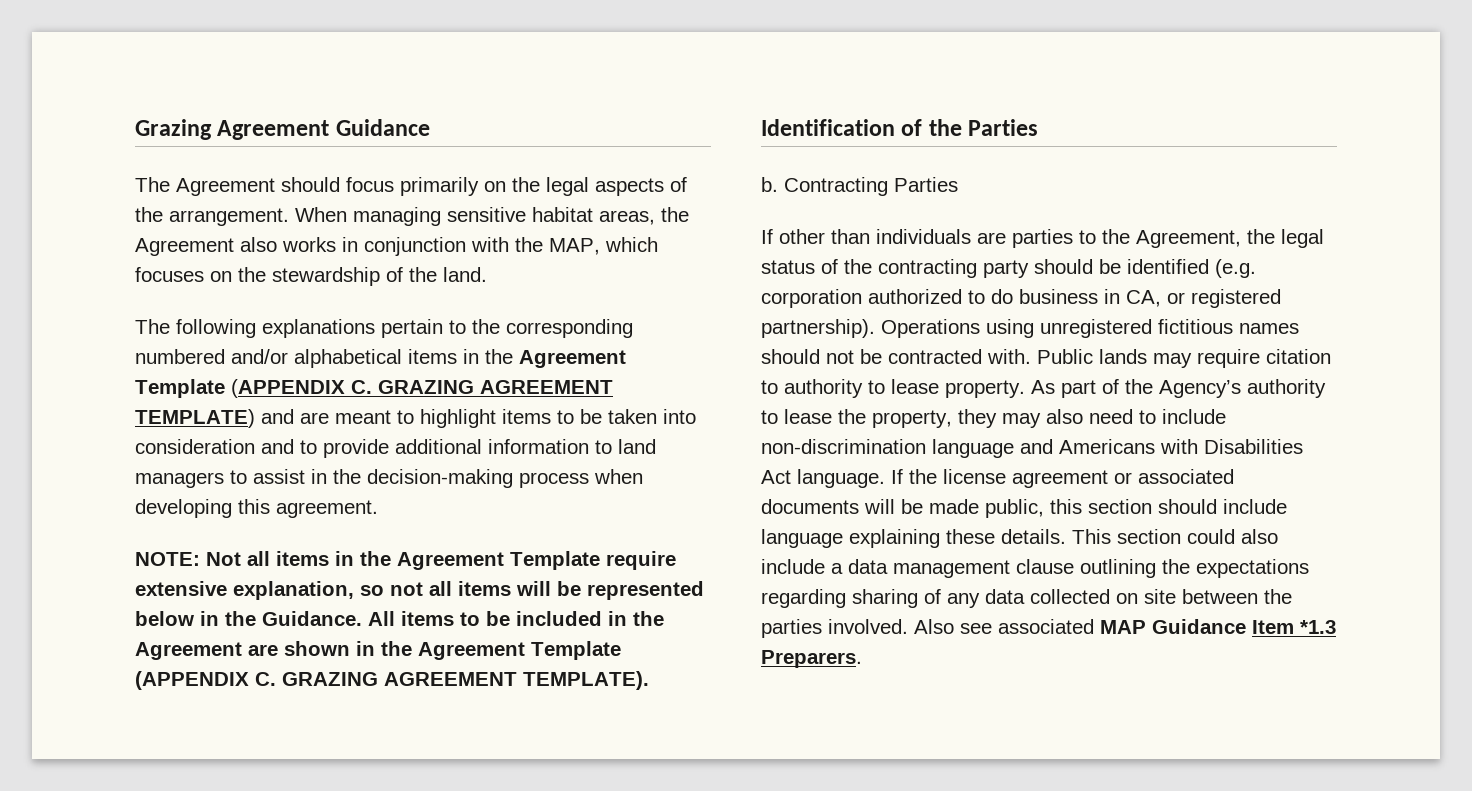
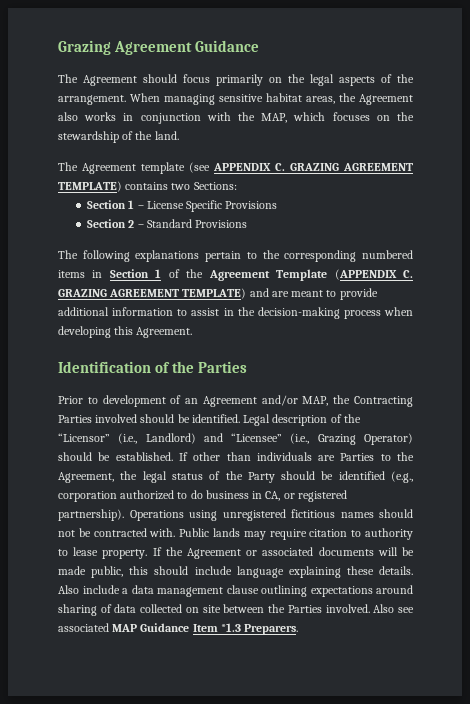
+ The Agreement template (see APPENDIX C. GRAZING AGREEMENT TEMPLATE) contains two Sections:
+ Section 1 – License Specific Provisions
+ Section 2 – Standard Provisions
- The following explanations pertain to the corresponding numbered and/or alphabetical items in the Agreement Template (APPENDIX C. GRAZING AGREEMENT TEMPLATE) and are meant to highlight items to be taken into consideration and to provide additional information to land managers to assist in the decision-making process when developing this agreement.
- NOTE: Not all items in the Agreement Template require extensive explanation, so not all items will be represented below in the Guidance. All items to be included in the Agreement are shown in the Agreement Template (APPENDIX C. GRAZING AGREEMENT TEMPLATE).
+ The following explanations pertain to the corresponding numbered items in Section 1 of the Agreement Template (APPENDIX C. GRAZING AGREEMENT TEMPLATE) and are meant to provide additional information to assist in the decision-making process when developing this Agreement.
  Identification of the Parties
- b. Contracting Parties
- If other than individuals are parties to the Agreement, the legal status of the contracting party should be identified (e.g. corporation authorized to do business in CA, or registered partnership).
+ Prior to development of an Agreement and/or MAP, the Contracting Parties involved should be identified. Legal description of the “Licensor” (i.e., Landlord) and “Licensee” (i.e., Grazing Operator) should be established. If other than individuals are Parties to the Agreement, the legal status of the Party should be identified (e.g., corporation authorized to do business in CA, or registered partnership).
- As part of the Agency’s authority to lease the property, they may also need to include non-discrimination language and Americans with Disabilities Act language. If the license agreement or associated documents will be made public, this section should include language explaining these details.
+ If the Agreement or associated documents will be made public, this should include language explaining these details.
- This section could also include a data management clause outlining the expectations regarding sharing of any data collected on site between the parties involved.
+ Also include a data management clause outlining expectations around sharing of data collected on site between the Parties involved.

